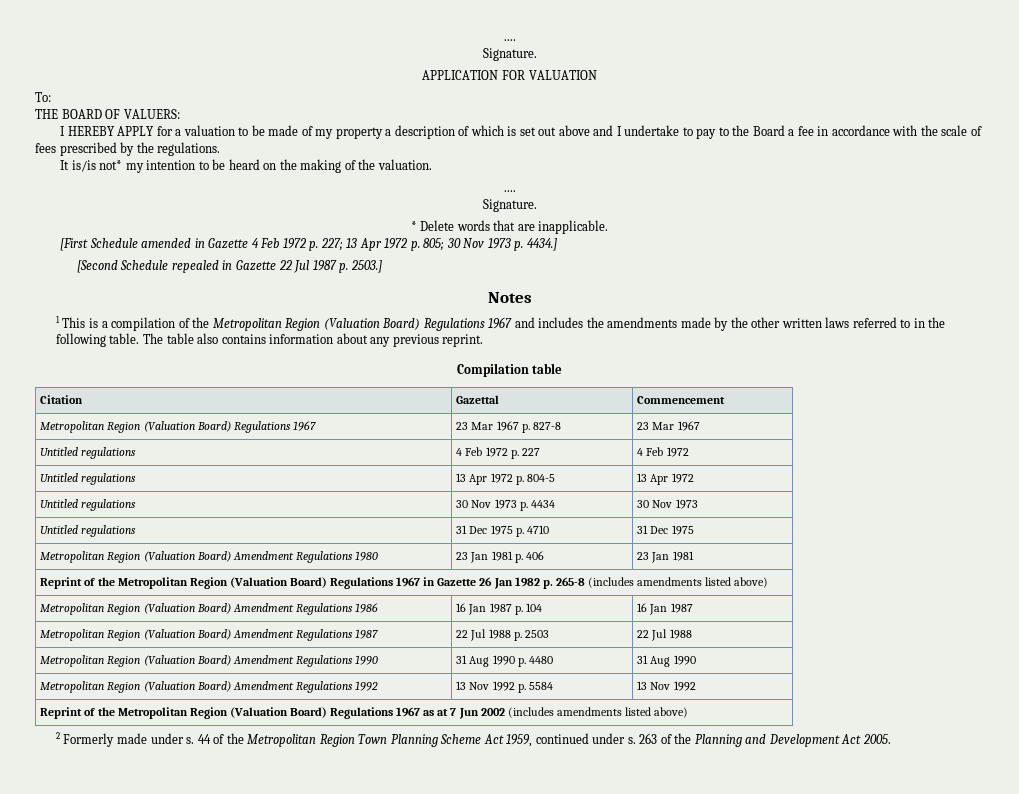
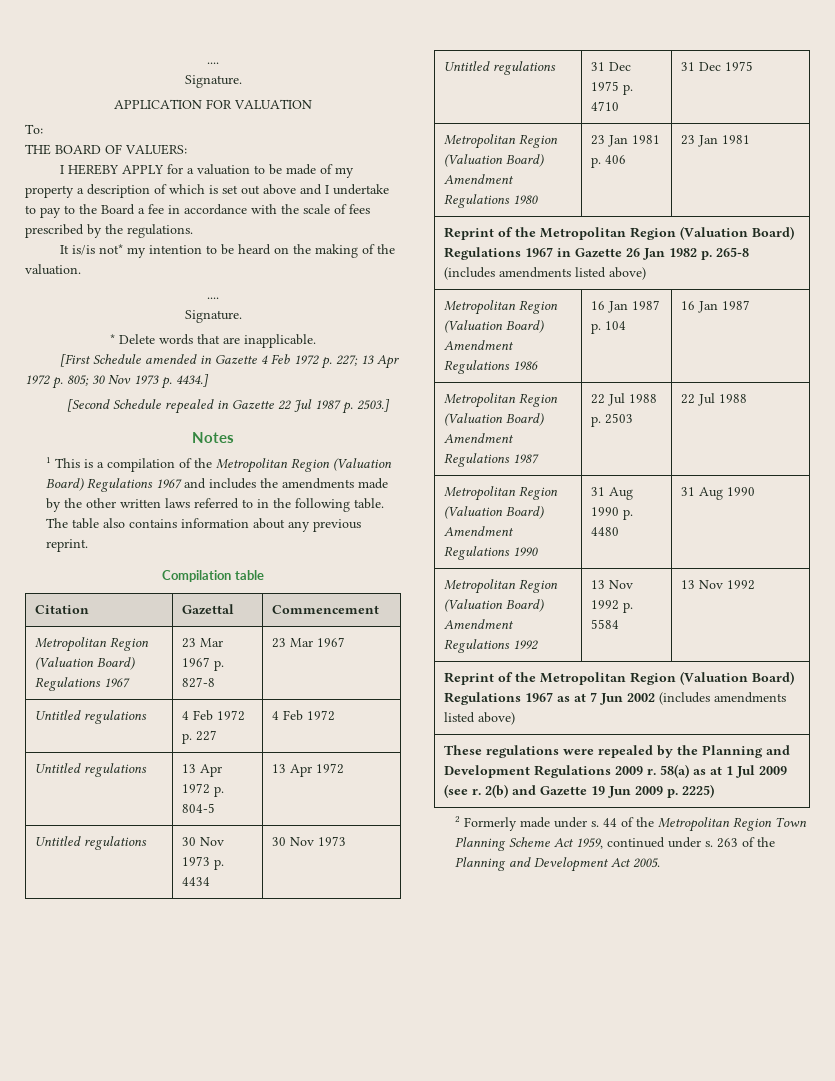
+ These regulations were repealed by the Planning and Development Regulations 2009 r. 58(a) as at 1 Jul 2009 (see r. 2(b) and Gazette 19 Jun 2009 p. 2225)

